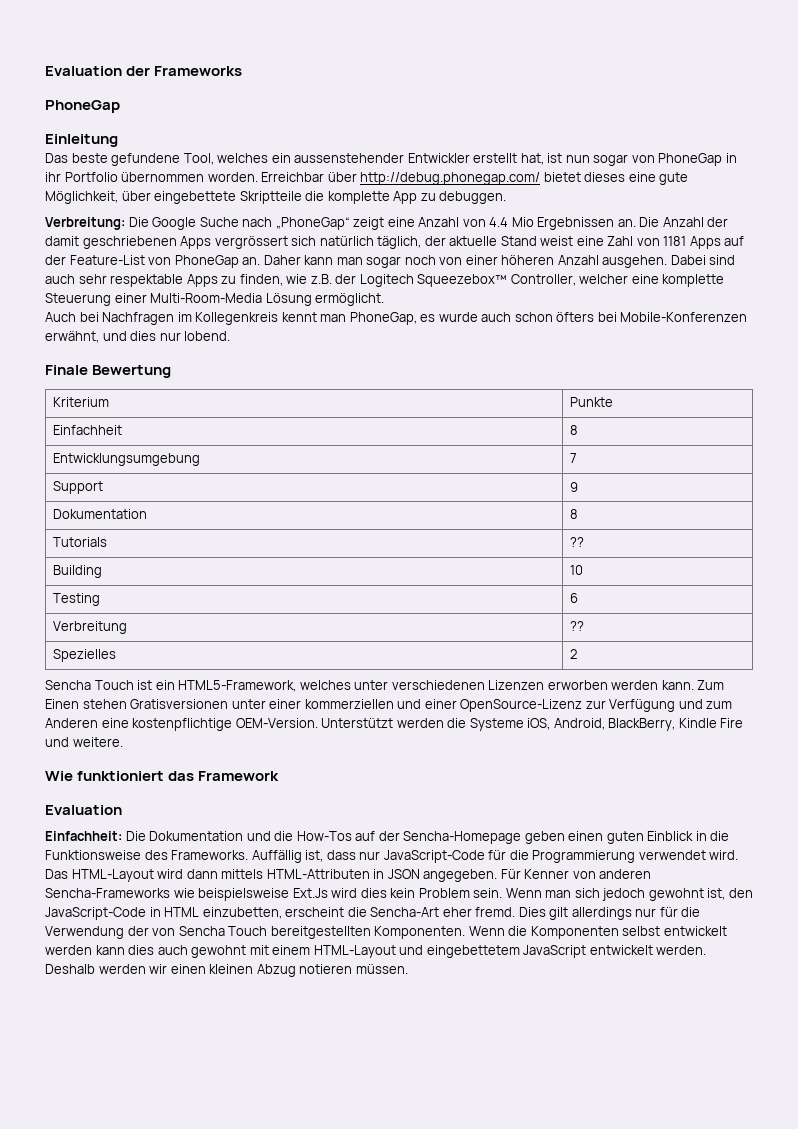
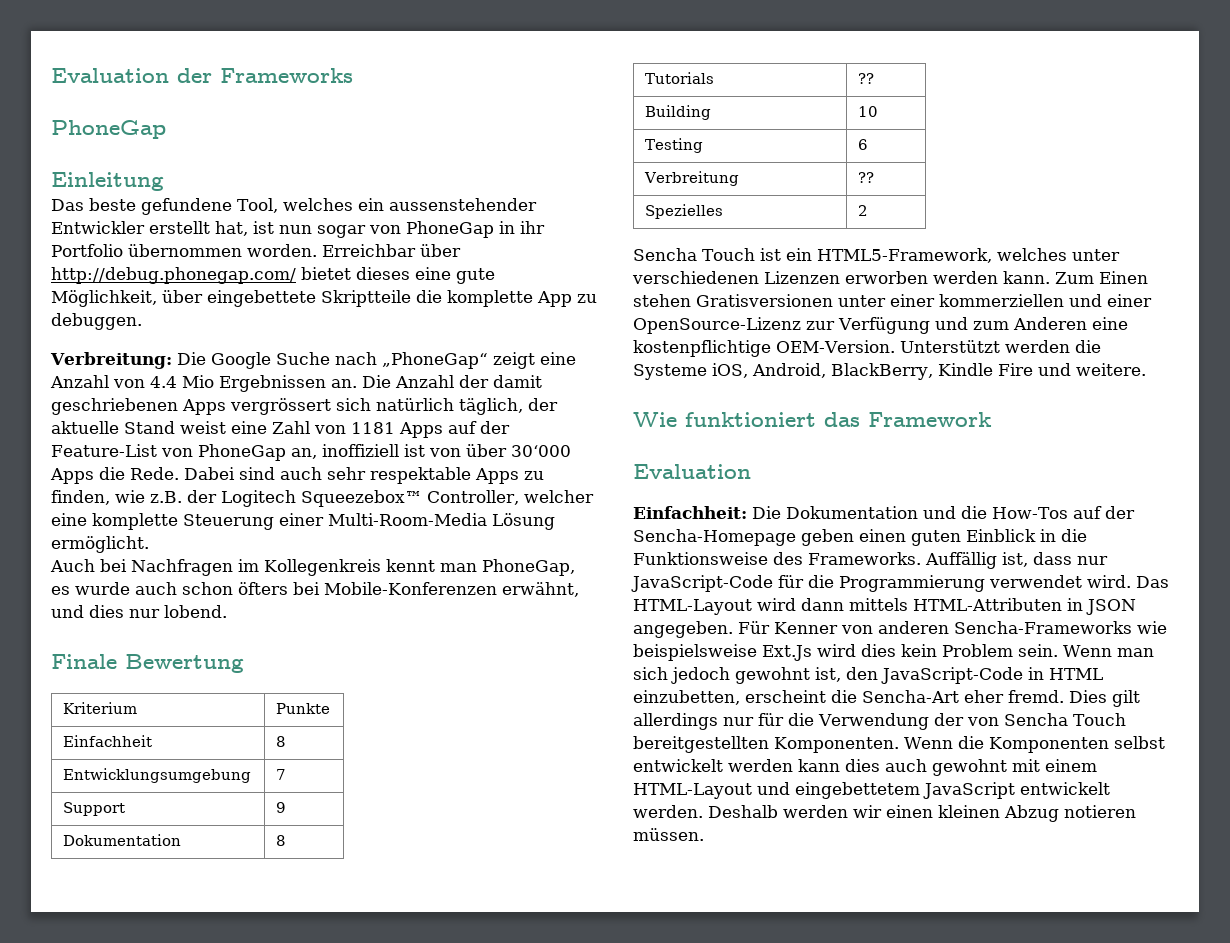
- Die Anzahl der damit geschriebenen Apps vergrössert sich natürlich täglich, der aktuelle Stand weist eine Zahl von 1181 Apps auf der Feature-List von PhoneGap an. Daher kann man sogar noch von einer höheren Anzahl ausgehen.
+ Die Anzahl der damit geschriebenen Apps vergrössert sich natürlich täglich, der aktuelle Stand weist eine Zahl von 1181 Apps auf der Feature-List von PhoneGap an, inoffiziell ist von über 30‘000 Apps die Rede.

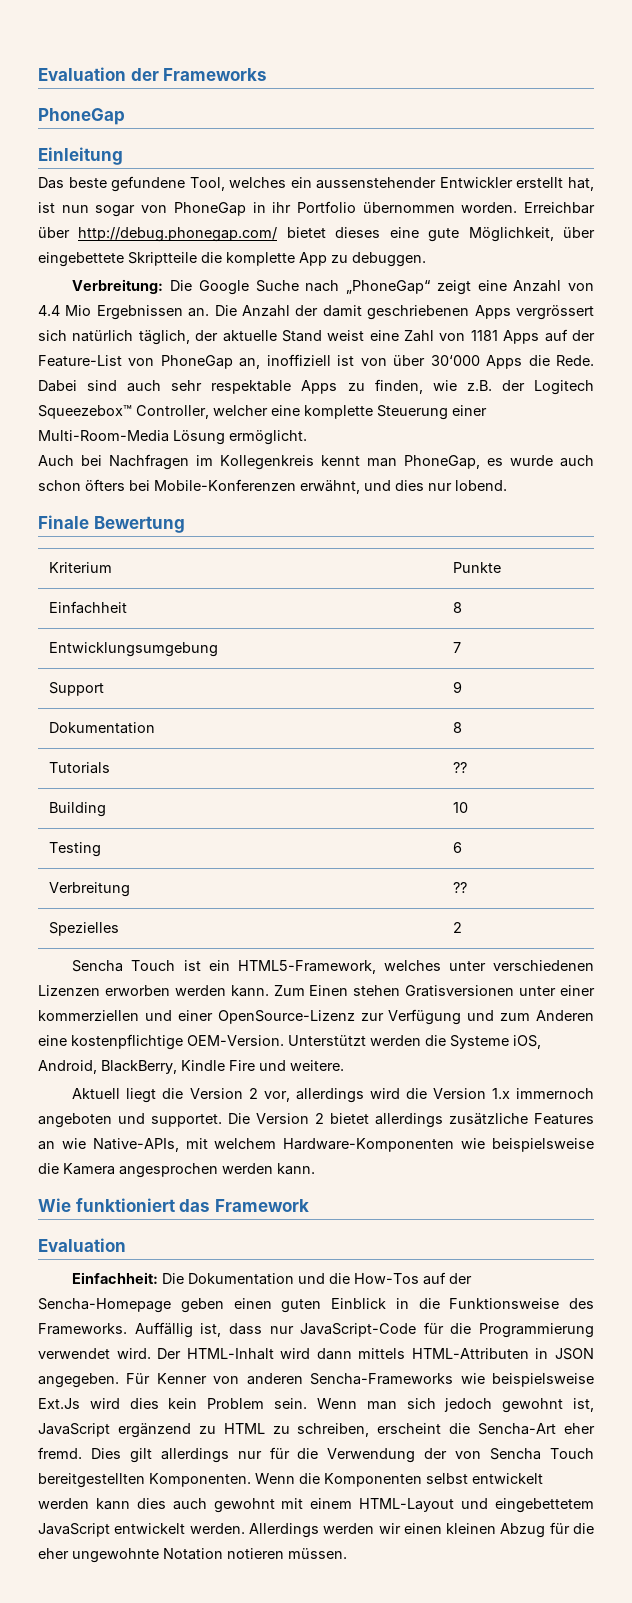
+ Aktuell liegt die Version 2 vor, allerdings wird die Version 1.x immernoch angeboten und supportet. Die Version 2 bietet allerdings zusätzliche Features an wie Native-APIs, mit welchem Hardware-Komponenten wie beispielsweise die Kamera angesprochen werden kann.
- Das HTML-Layout wird dann mittels HTML-Attributen in JSON angegeben.
+ Der HTML-Inhalt wird dann mittels HTML-Attributen in JSON angegeben.
- Wenn man sich jedoch gewohnt ist, den JavaScript-Code in HTML einzubetten, erscheint die Sencha-Art eher fremd.
+ Wenn man sich jedoch gewohnt ist, JavaScript ergänzend zu HTML zu schreiben, erscheint die Sencha-Art eher fremd.
- Deshalb werden wir einen kleinen Abzug notieren müssen.
+ Allerdings werden wir einen kleinen Abzug für die eher ungewohnte Notation notieren müssen.

